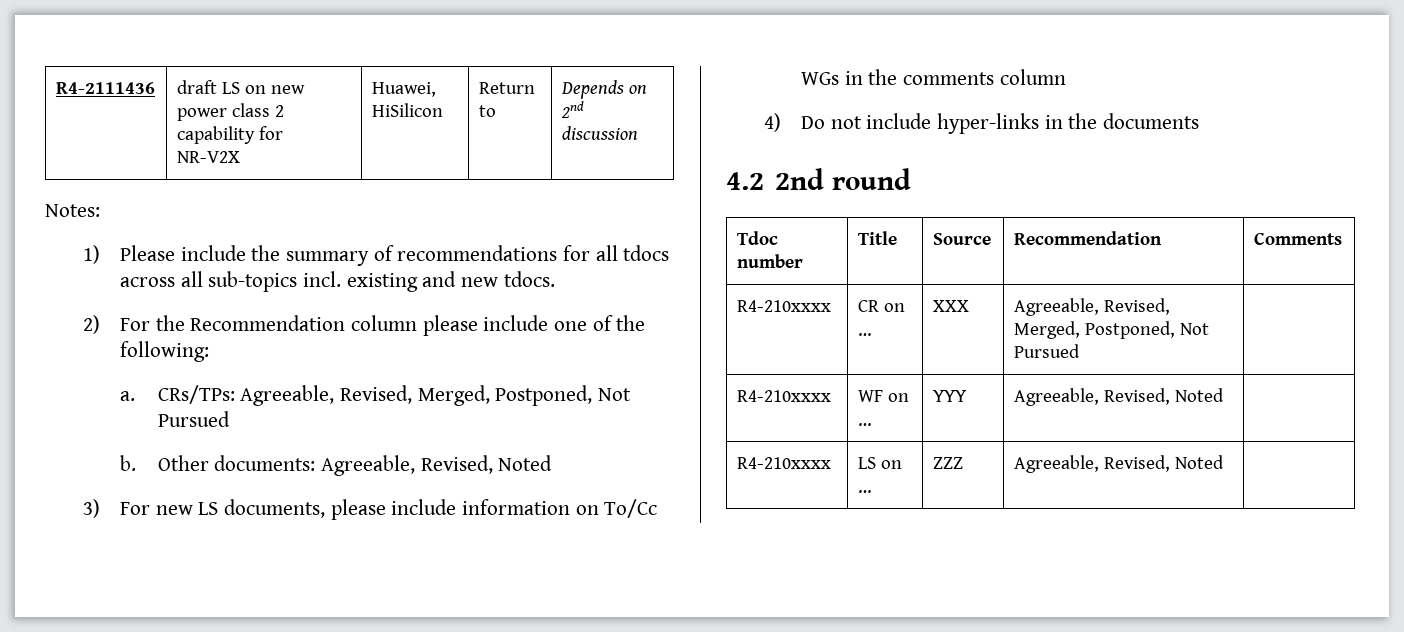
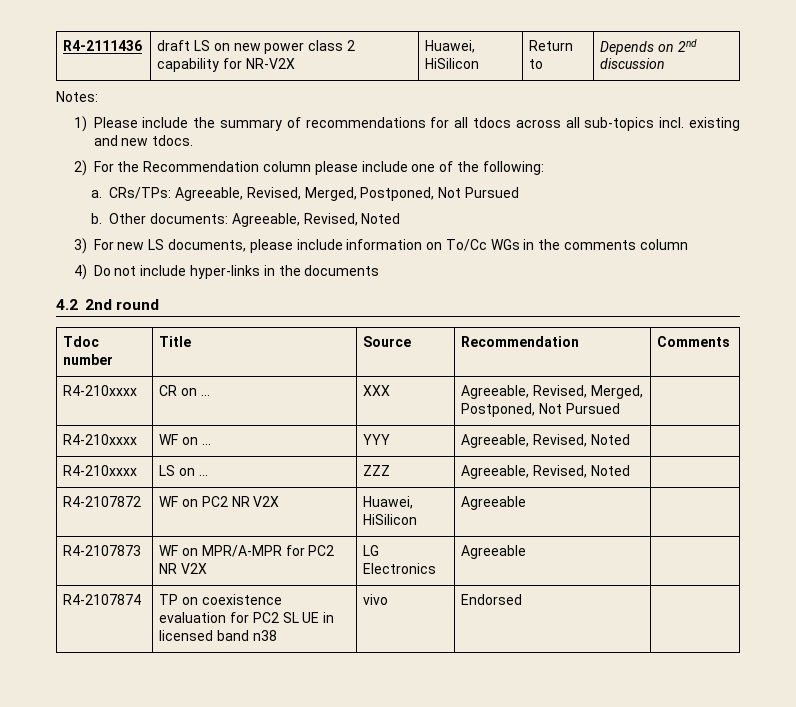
+ R4-2107872 | WF on PC2 NR V2X | Huawei, HiSilicon | Agreeable |
+ R4-2107873 | WF on MPR/A-MPR for PC2 NR V2X | LG Electronics | Agreeable |
+ R4-2107874 | TP on coexistence evaluation for PC2 SL UE in licensed band n38 | vivo | Endorsed |

